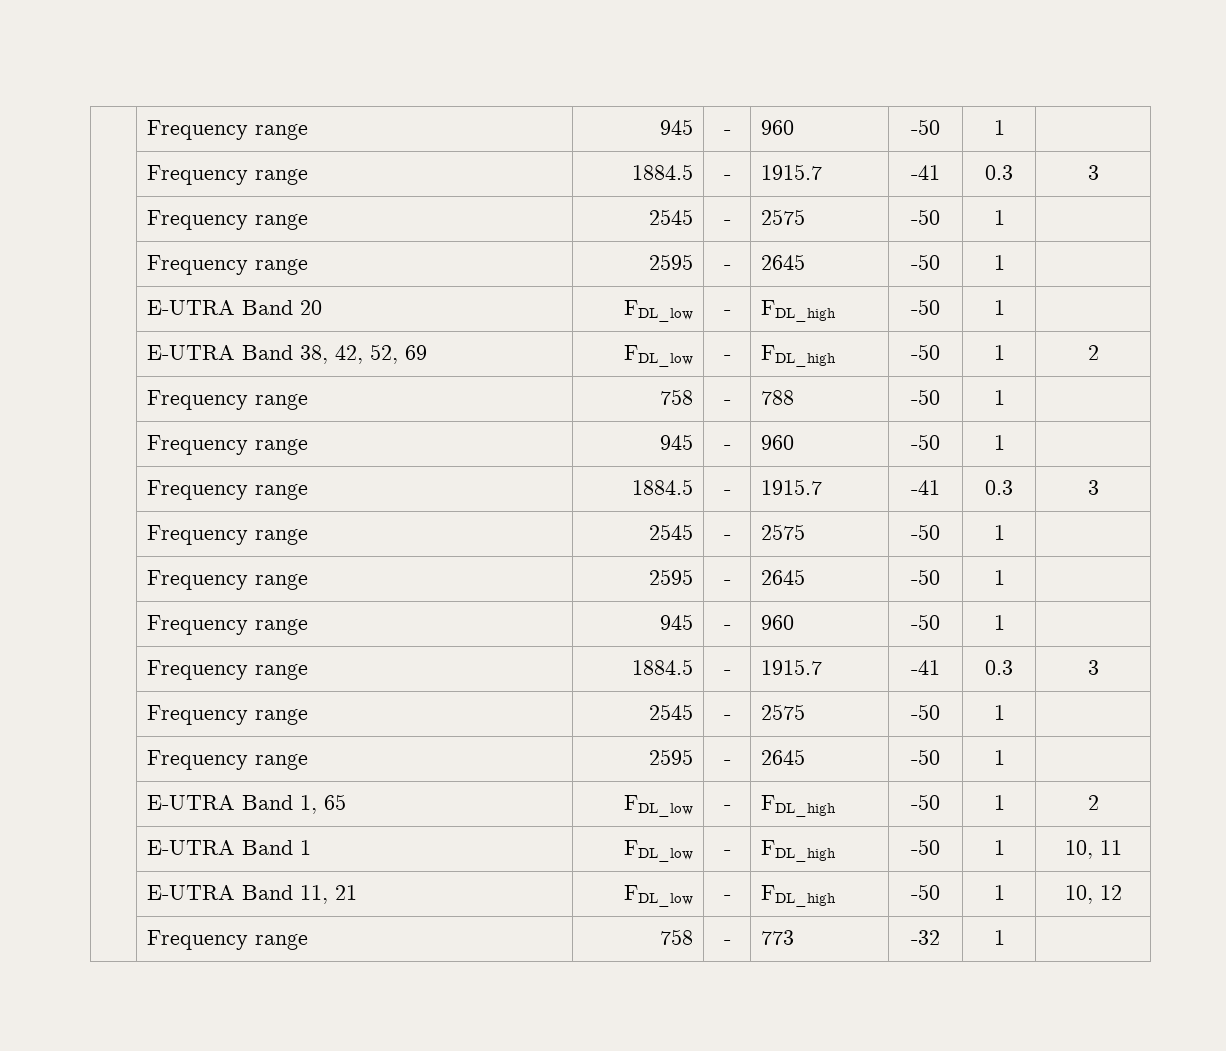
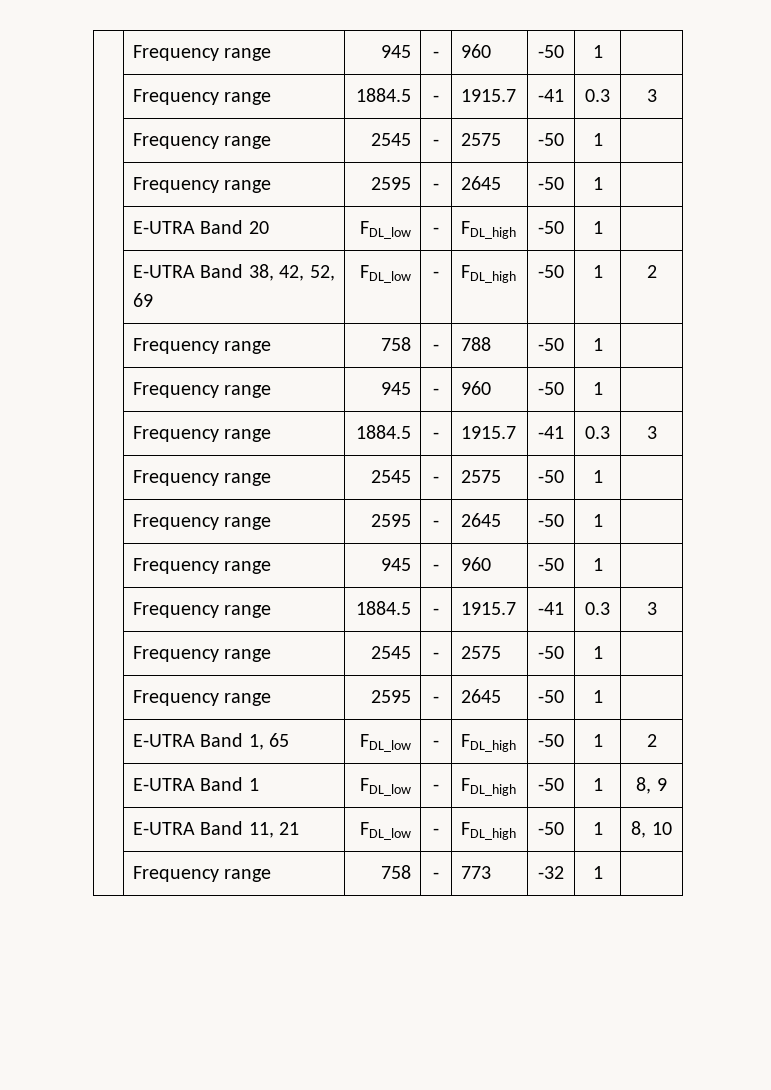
- | E-UTRA Band 1 | FDL_low | - | FDL_high | -50 | 1 | 10, 11
+ | E-UTRA Band 1 | FDL_low | - | FDL_high | -50 | 1 | 8, 9
- | E-UTRA Band 11, 21 | FDL_low | - | FDL_high | -50 | 1 | 10, 12
+ | E-UTRA Band 11, 21 | FDL_low | - | FDL_high | -50 | 1 | 8, 10

